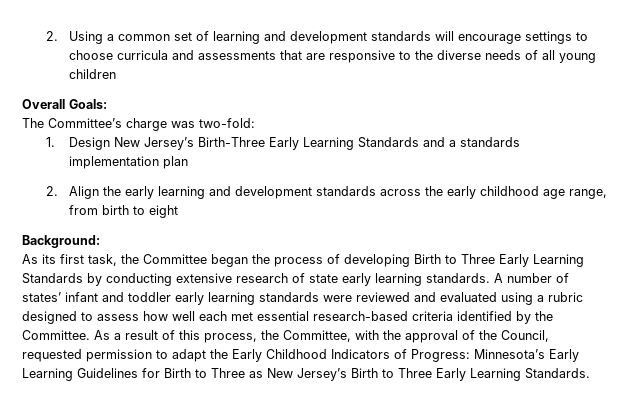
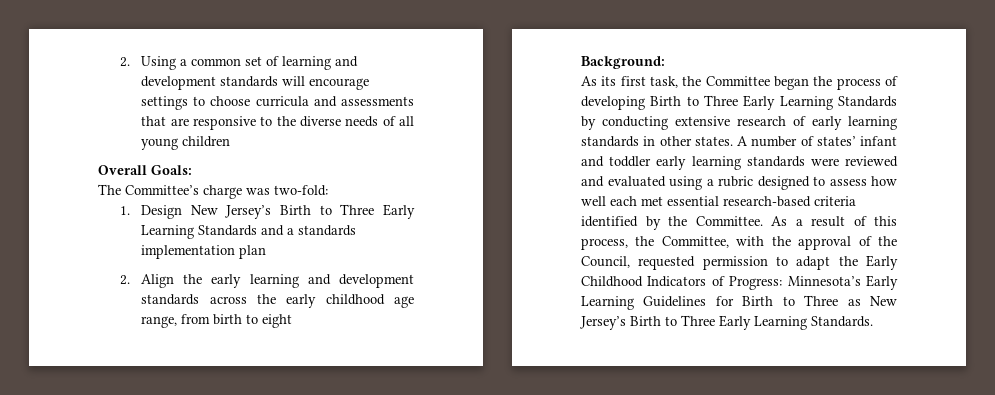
- 1. Design New Jersey’s Birth-Three Early Learning Standards and a standards implementation plan
+ 1. Design New Jersey’s Birth to Three Early Learning Standards and a standards implementation plan
- As its first task, the Committee began the process of developing Birth to Three Early Learning Standards by conducting extensive research of state early learning standards.
+ As its first task, the Committee began the process of developing Birth to Three Early Learning Standards by conducting extensive research of early learning standards in other states.

